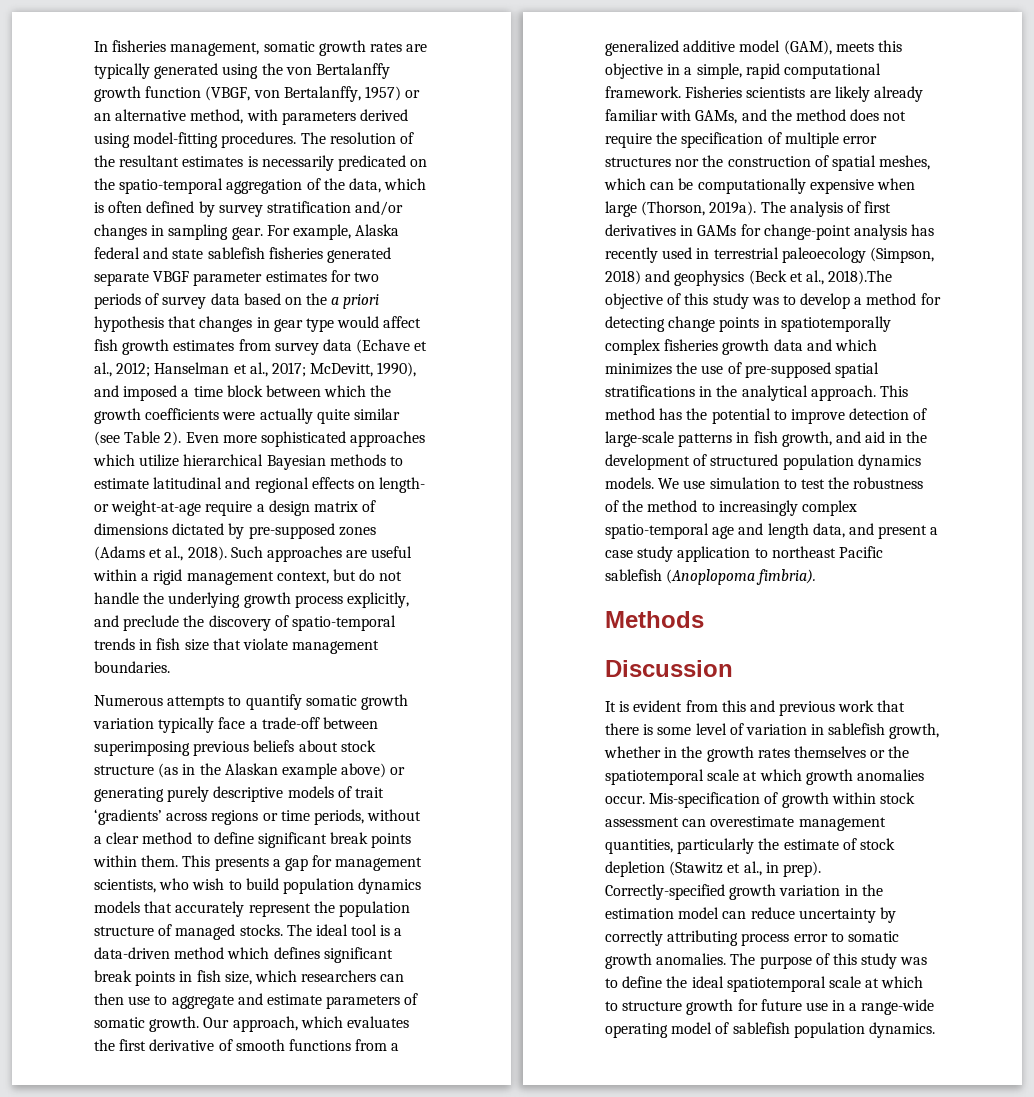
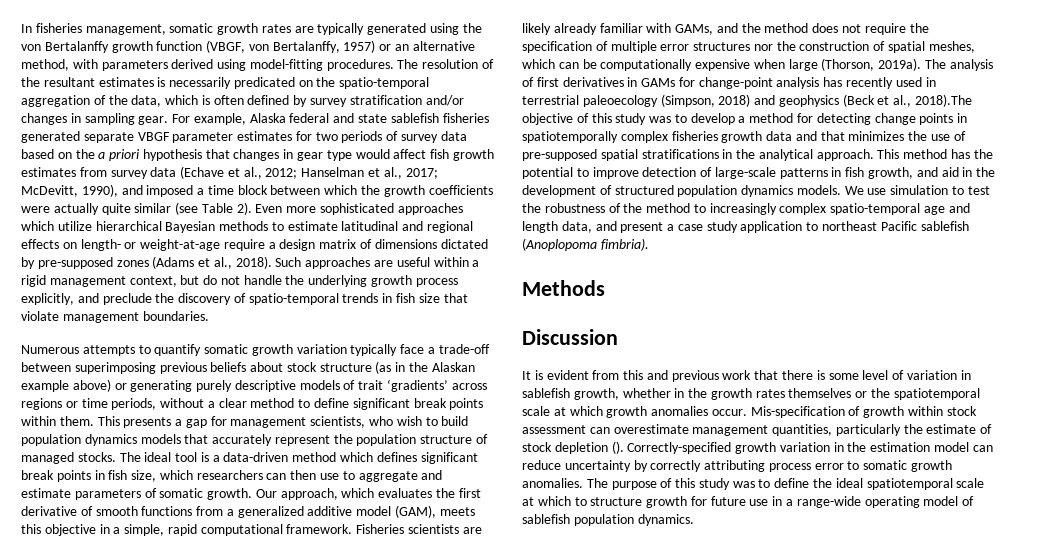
- The analysis of first derivatives in GAMs for change-point analysis has recently used in terrestrial paleoecology (Simpson, 2018) and geophysics (Beck et al., 2018).The objective of this study was to develop a method for detecting change points in spatiotemporally complex fisheries growth data and which minimizes the use of pre-supposed spatial stratifications in the analytical approach.
+ The analysis of first derivatives in GAMs for change-point analysis has recently used in terrestrial paleoecology (Simpson, 2018) and geophysics (Beck et al., 2018).The objective of this study was to develop a method for detecting change points in spatiotemporally complex fisheries growth data and that minimizes the use of pre-supposed spatial stratifications in the analytical approach.
- Mis-specification of growth within stock assessment can overestimate management quantities, particularly the estimate of stock depletion (Stawitz et al., in prep).
+ Mis-specification of growth within stock assessment can overestimate management quantities, particularly the estimate of stock depletion ().

